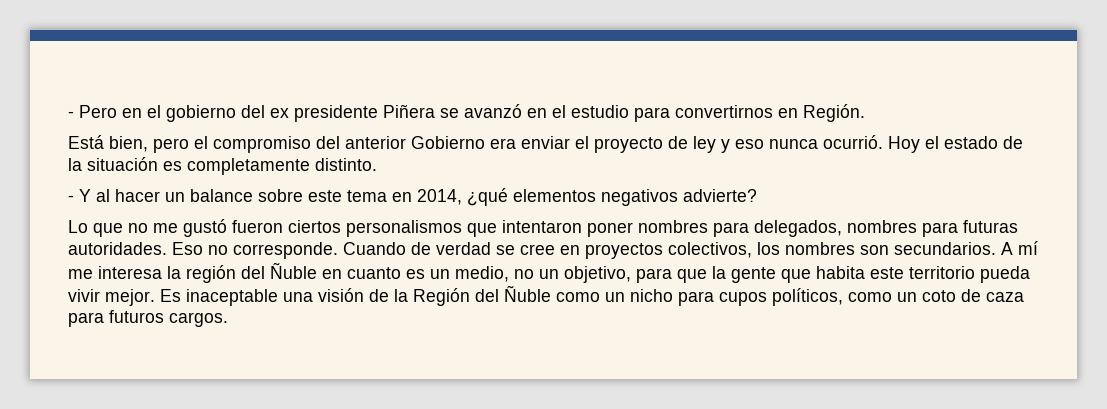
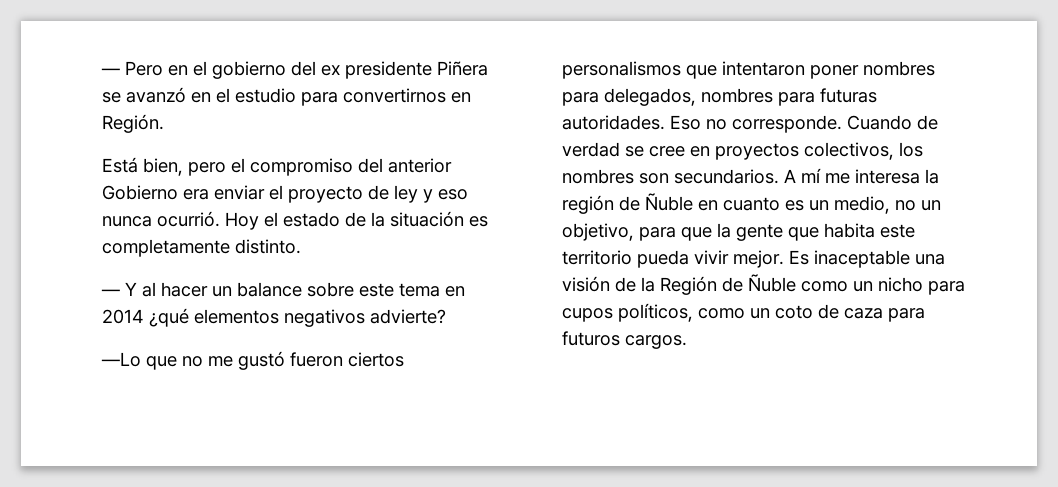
- - Pero en el gobierno del ex presidente Piñera se avanzó en el estudio para convertirnos en Región.
+ — Pero en el gobierno del ex presidente Piñera se avanzó en el estudio para convertirnos en Región.
- - Y al hacer un balance sobre este tema en 2014, ¿qué elementos negativos advierte?
+ — Y al hacer un balance sobre este tema en 2014 ¿qué elementos negativos advierte?
- Lo que no me gustó fueron ciertos personalismos que intentaron poner nombres para delegados, nombres para futuras autoridades.
+ —Lo que no me gustó fueron ciertos personalismos que intentaron poner nombres para delegados, nombres para futuras autoridades.
- A mí me interesa la región del Ñuble en cuanto es un medio, no un objetivo, para que la gente que habita este territorio pueda vivir mejor.
+ A mí me interesa la región de Ñuble en cuanto es un medio, no un objetivo, para que la gente que habita este territorio pueda vivir mejor.
- Es inaceptable una visión de la Región del Ñuble como un nicho para cupos políticos, como un coto de caza para futuros cargos.
+ Es inaceptable una visión de la Región de Ñuble como un nicho para cupos políticos, como un coto de caza para futuros cargos.

